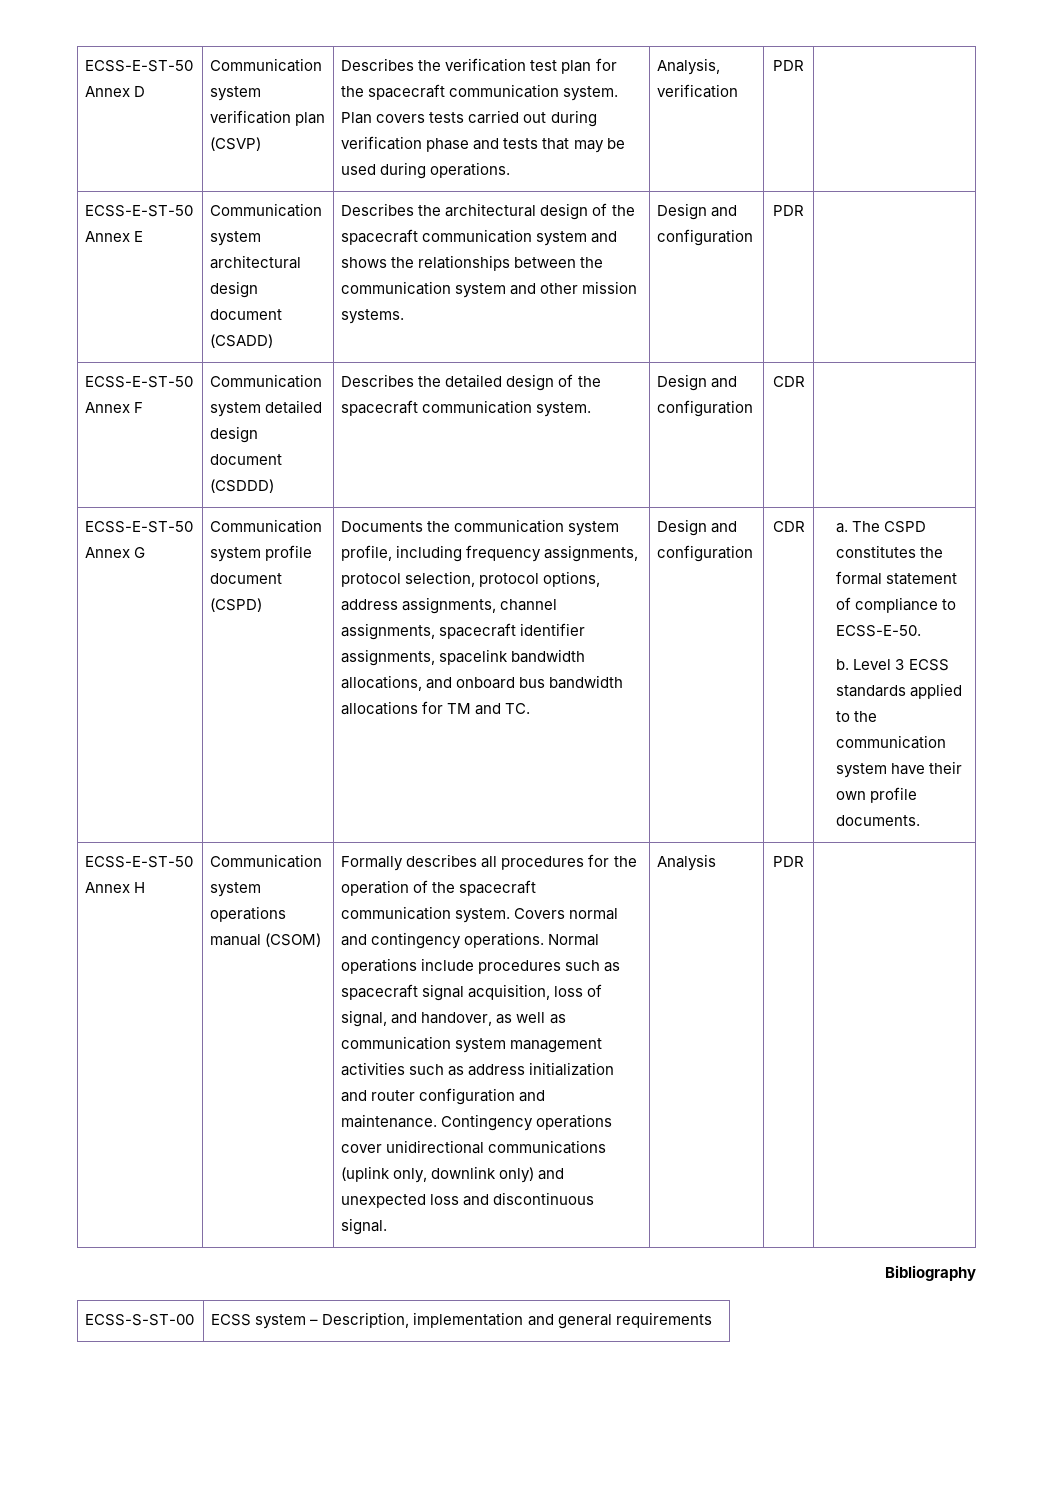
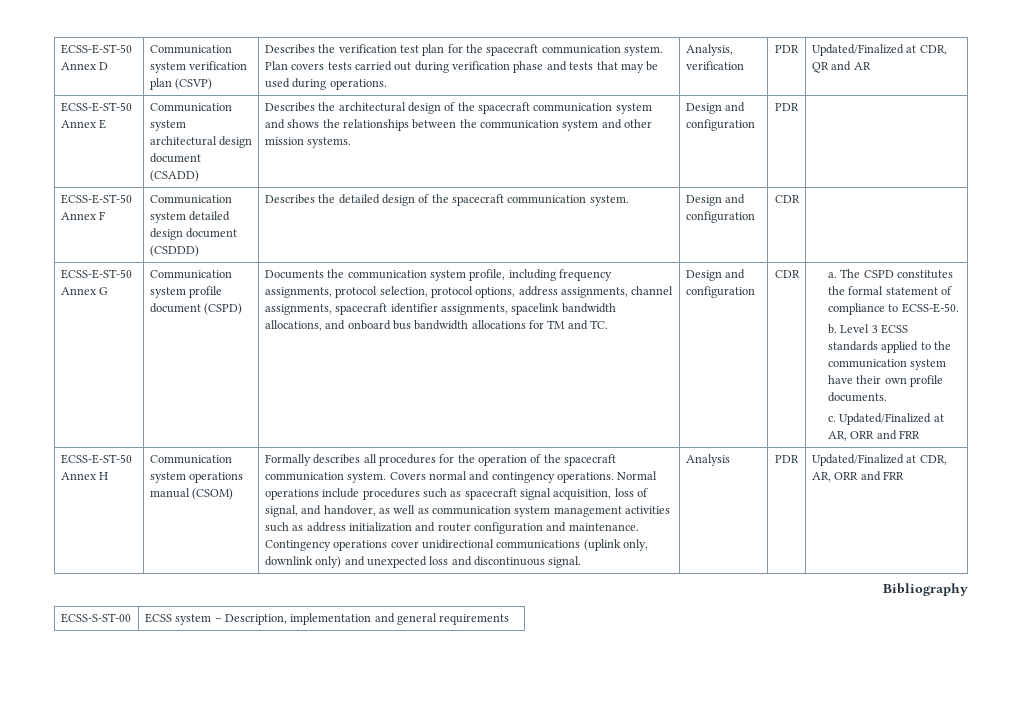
+ Updated/Finalized at CDR, QR and AR
+ c. Updated/Finalized at AR, ORR and FRR
+ Updated/Finalized at CDR, AR, ORR and FRR

